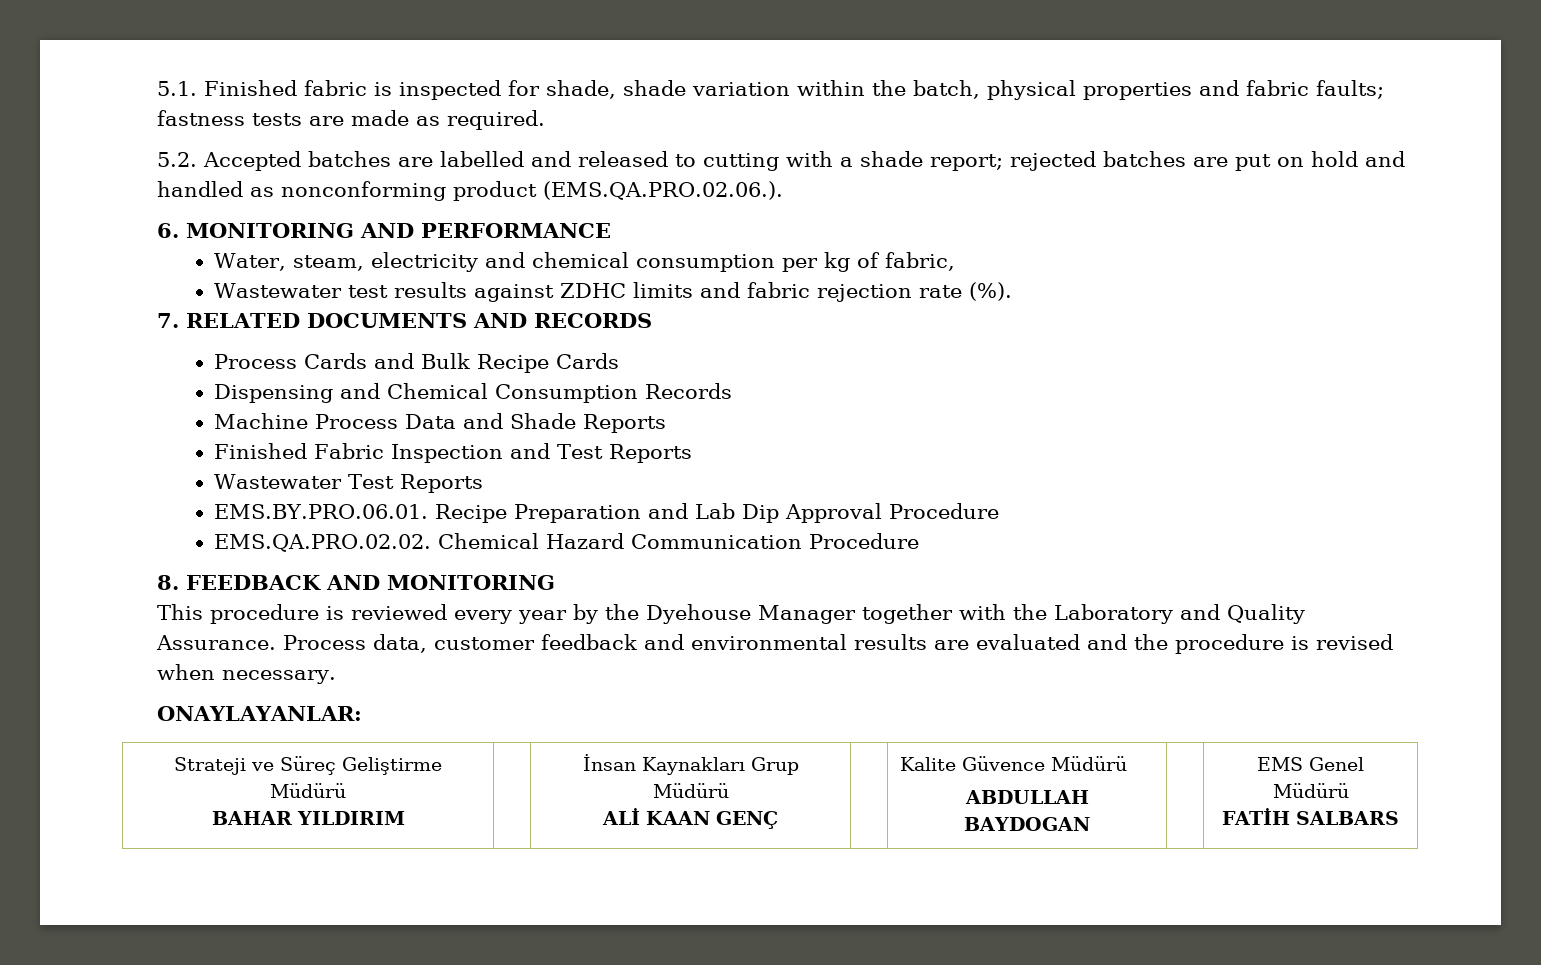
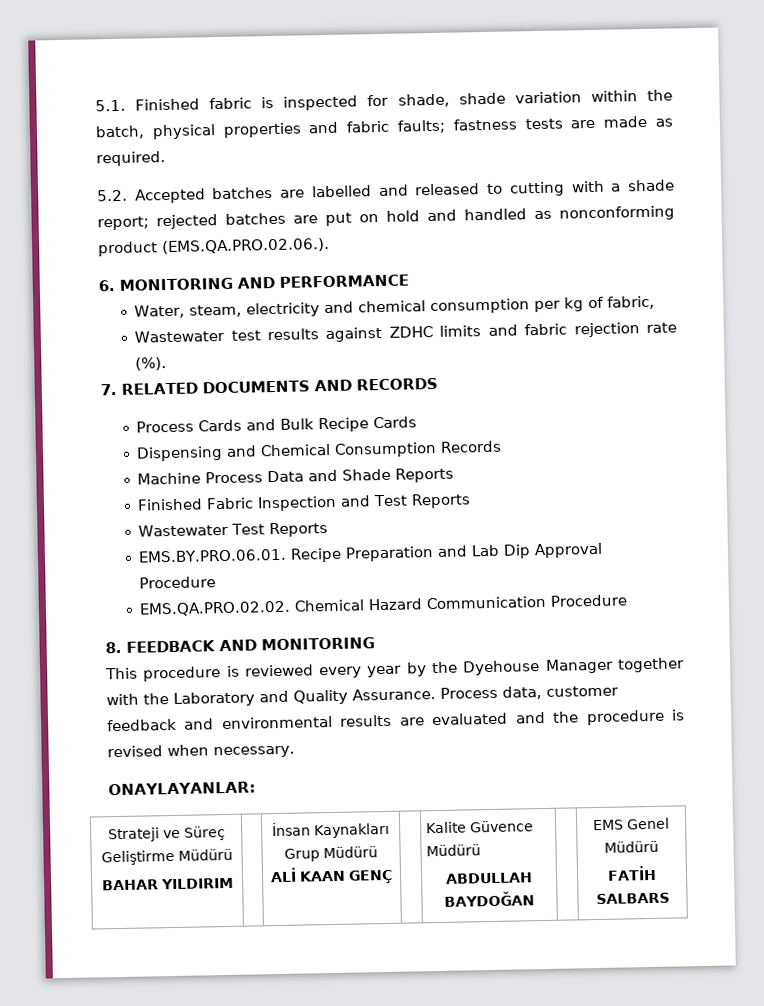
  Strateji ve Süreç Geliştirme Müdürü
  BAHAR YILDIRIM | | İnsan Kaynakları Grup Müdürü
  ALİ KAAN GENÇ | | Kalite Güvence Müdürü
- ABDULLAH BAYDOGAN | | EMS Genel Müdürü
+ ABDULLAH BAYDOĞAN | | EMS Genel Müdürü

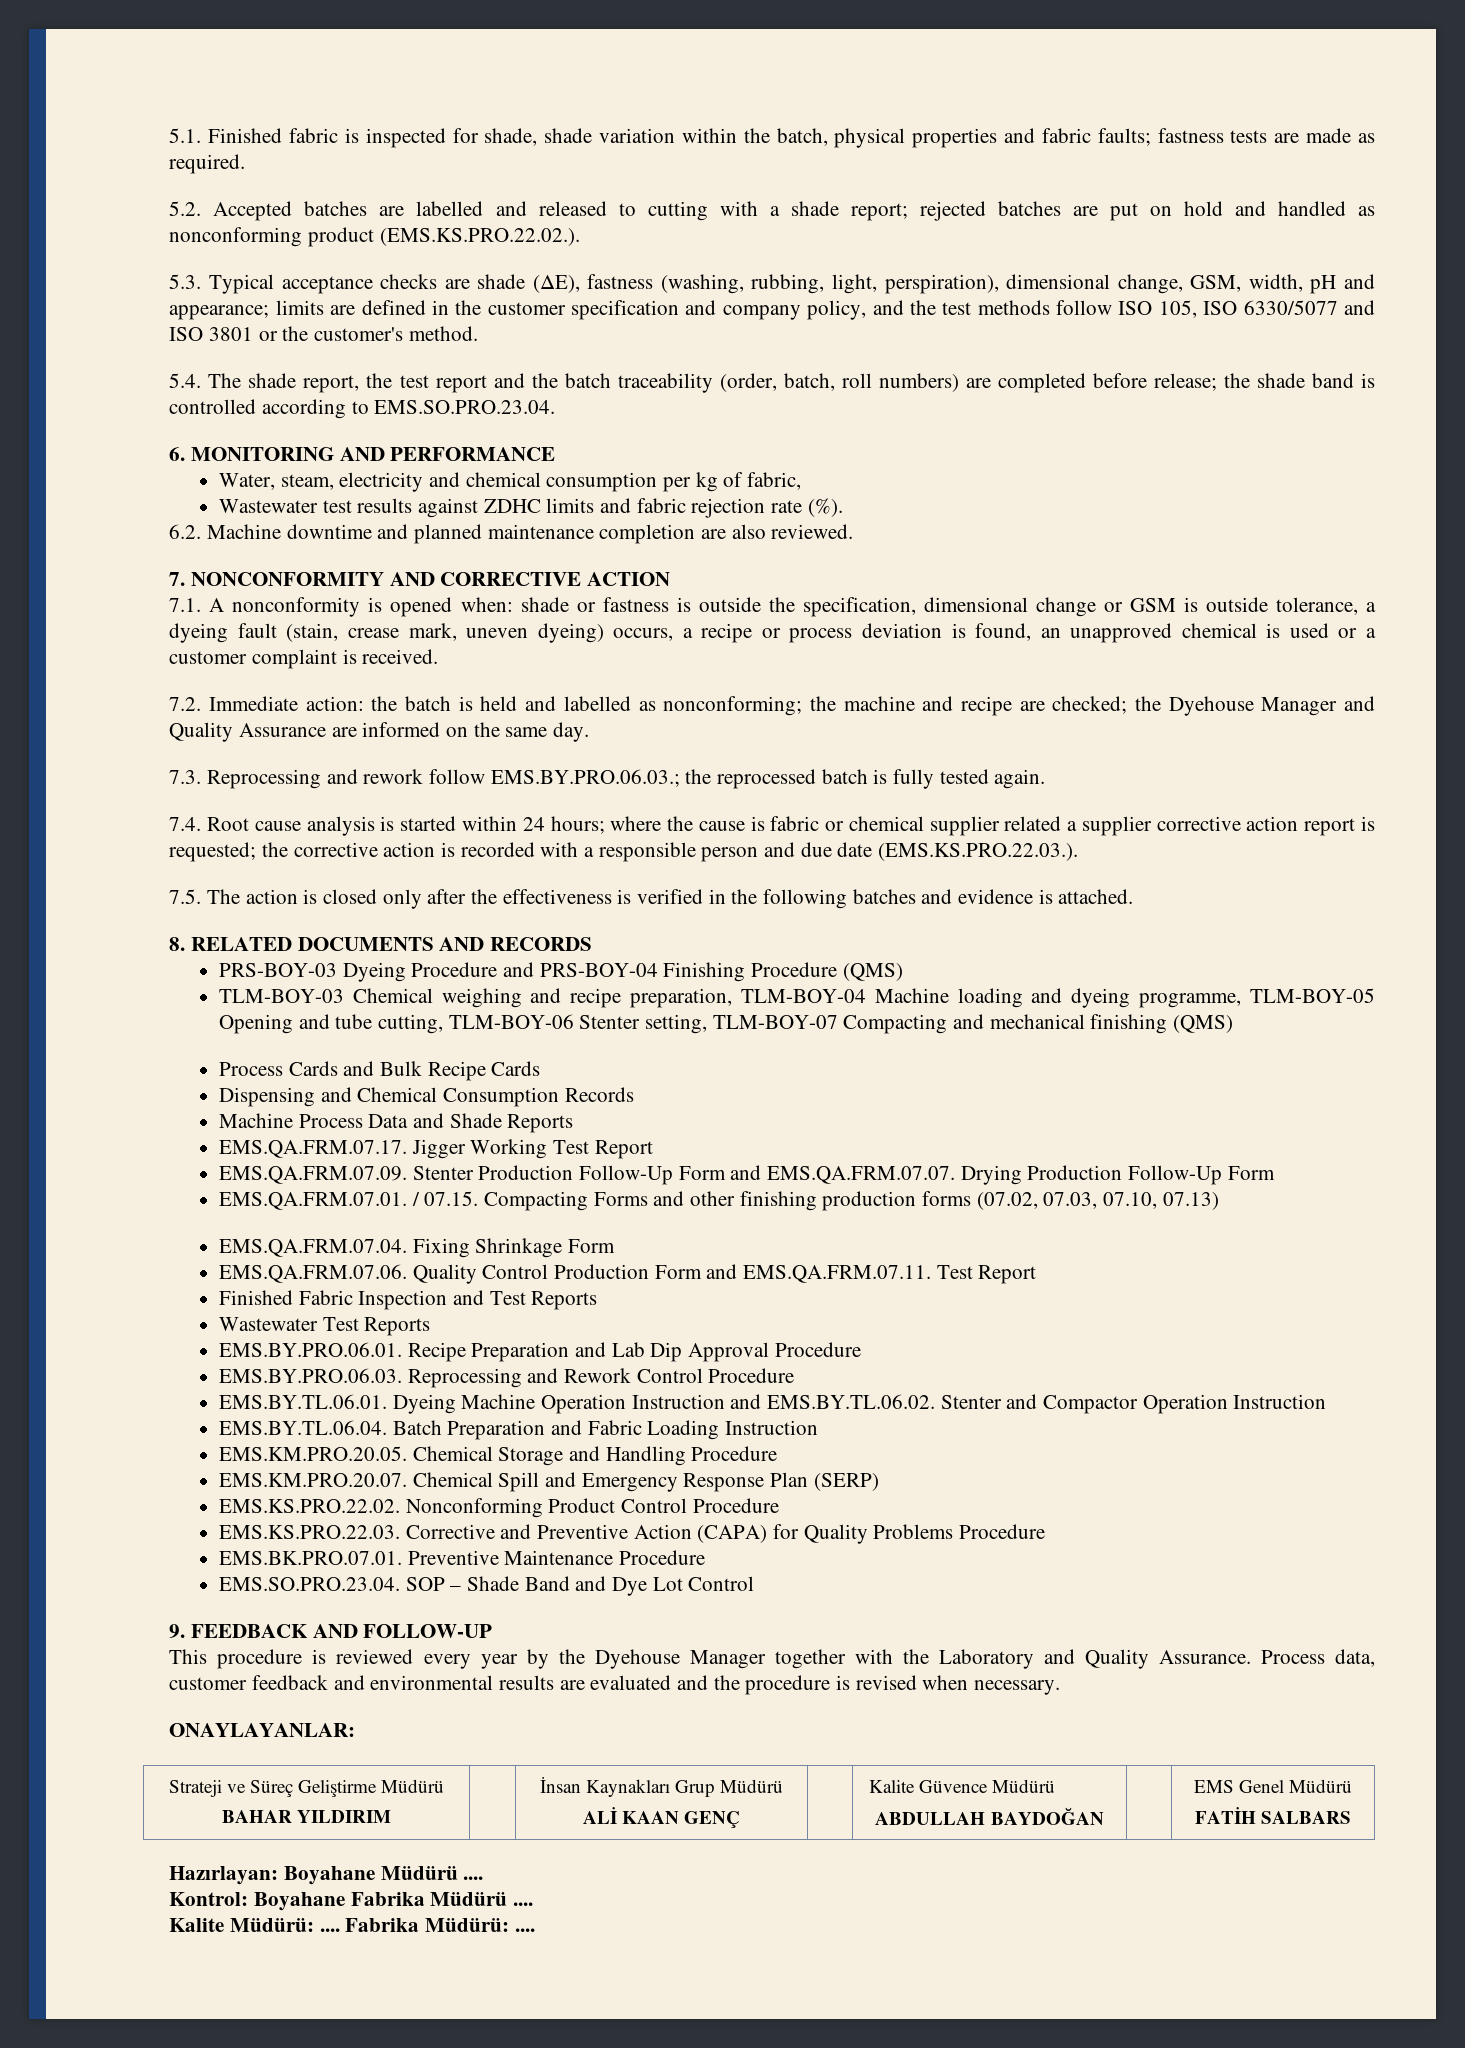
- 5.2. Accepted batches are labelled and released to cutting with a shade report; rejected batches are put on hold and handled as nonconforming product (EMS.QA.PRO.02.06.).
+ 5.2. Accepted batches are labelled and released to cutting with a shade report; rejected batches are put on hold and handled as nonconforming product (EMS.KS.PRO.22.02.).
+ 5.3. Typical acceptance checks are shade (ΔE), fastness (washing, rubbing, light, perspiration), dimensional change, GSM, width, pH and appearance; limits are defined in the customer specification and company policy, and the test methods follow ISO 105, ISO 6330/5077 and ISO 3801 or the customer's method.
+ 5.4. The shade report, the test report and the batch traceability (order, batch, roll numbers) are completed before release; the shade band is controlled according to EMS.SO.PRO.23.04.
- 7. RELATED DOCUMENTS AND RECORDS
+ 6.2. Machine downtime and planned maintenance completion are also reviewed.
+ 7. NONCONFORMITY AND CORRECTIVE ACTION
+ 7.1. A nonconformity is opened when: shade or fastness is outside the specification, dimensional change or GSM is outside tolerance, a dyeing fault (stain, crease mark, uneven dyeing) occurs, a recipe or process deviation is found, an unapproved chemical is used or a customer complaint is received.
+ 7.2. Immediate action: the batch is held and labelled as nonconforming; the machine and recipe are checked; the Dyehouse Manager and Quality Assurance are informed on the same day.
+ 7.3. Reprocessing and rework follow EMS.BY.PRO.06.03.; the reprocessed batch is fully tested again.
+ 7.4. Root cause analysis is started within 24 hours; where the cause is fabric or chemical supplier related a supplier corrective action report is requested; the corrective action is recorded with a responsible person and due date (EMS.KS.PRO.22.03.).
+ 7.5. The action is closed only after the effectiveness is verified in the following batches and evidence is attached.
+ 8. RELATED DOCUMENTS AND RECORDS
+ PRS-BOY-03 Dyeing Procedure and PRS-BOY-04 Finishing Procedure (QMS)
+ TLM-BOY-03 Chemical weighing and recipe preparation, TLM-BOY-04 Machine loading and dyeing programme, TLM-BOY-05 Opening and tube cutting, TLM-BOY-06 Stenter setting, TLM-BOY-07 Compacting and mechanical finishing (QMS)
+ EMS.QA.FRM.07.17. Jigger Working Test Report
+ EMS.QA.FRM.07.09. Stenter Production Follow-Up Form and EMS.QA.FRM.07.07. Drying Production Follow-Up Form
+ EMS.QA.FRM.07.01. / 07.15. Compacting Forms and other finishing production forms (07.02, 07.03, 07.10, 07.13)
+ EMS.QA.FRM.07.04. Fixing Shrinkage Form
+ EMS.QA.FRM.07.06. Quality Control Production Form and EMS.QA.FRM.07.11. Test Report
- EMS.QA.PRO.02.02. Chemical Hazard Communication Procedure
- 8. FEEDBACK AND MONITORING
+ EMS.BY.PRO.06.03. Reprocessing and Rework Control Procedure
+ EMS.BY.TL.06.01. Dyeing Machine Operation Instruction and EMS.BY.TL.06.02. Stenter and Compactor Operation Instruction
+ EMS.BY.TL.06.04. Batch Preparation and Fabric Loading Instruction
+ EMS.KM.PRO.20.05. Chemical Storage and Handling Procedure
+ EMS.KM.PRO.20.07. Chemical Spill and Emergency Response Plan (SERP)
+ EMS.KS.PRO.22.02. Nonconforming Product Control Procedure
+ EMS.KS.PRO.22.03. Corrective and Preventive Action (CAPA) for Quality Problems Procedure
+ EMS.BK.PRO.07.01. Preventive Maintenance Procedure
+ EMS.SO.PRO.23.04. SOP – Shade Band and Dye Lot Control
+ 9. FEEDBACK AND FOLLOW-UP
+ Hazırlayan: Boyahane Müdürü ....
+ Kontrol: Boyahane Fabrika Müdürü ....
+ Kalite Müdürü: .... Fabrika Müdürü: ....

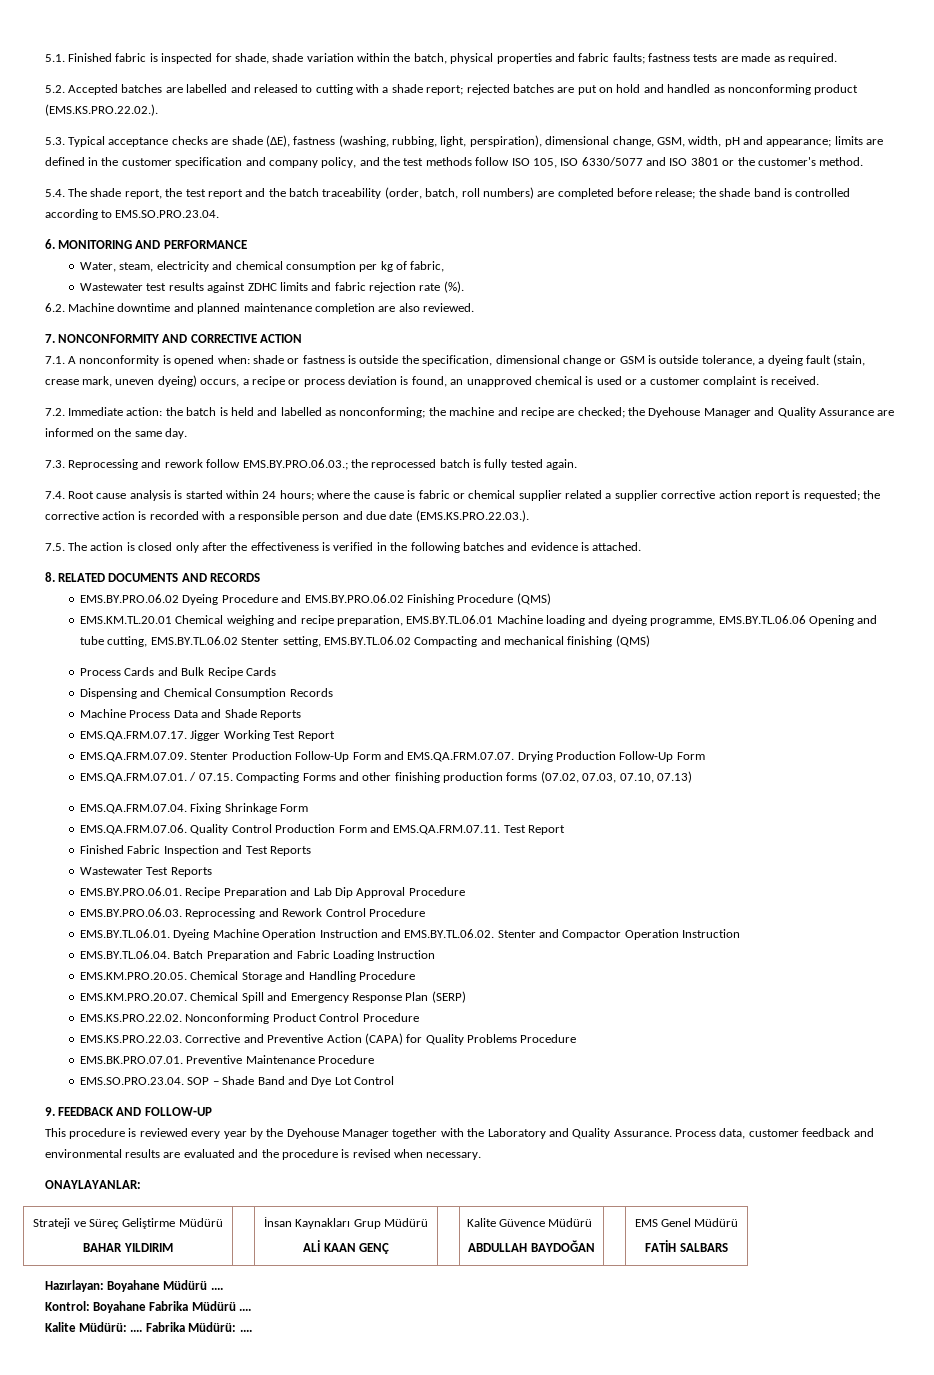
- PRS-BOY-03 Dyeing Procedure and PRS-BOY-04 Finishing Procedure (QMS)
+ EMS.BY.PRO.06.02 Dyeing Procedure and EMS.BY.PRO.06.02 Finishing Procedure (QMS)
- TLM-BOY-03 Chemical weighing and recipe preparation, TLM-BOY-04 Machine loading and dyeing programme, TLM-BOY-05 Opening and tube cutting, TLM-BOY-06 Stenter setting, TLM-BOY-07 Compacting and mechanical finishing (QMS)
+ EMS.KM.TL.20.01 Chemical weighing and recipe preparation, EMS.BY.TL.06.01 Machine loading and dyeing programme, EMS.BY.TL.06.06 Opening and tube cutting, EMS.BY.TL.06.02 Stenter setting, EMS.BY.TL.06.02 Compacting and mechanical finishing (QMS)

